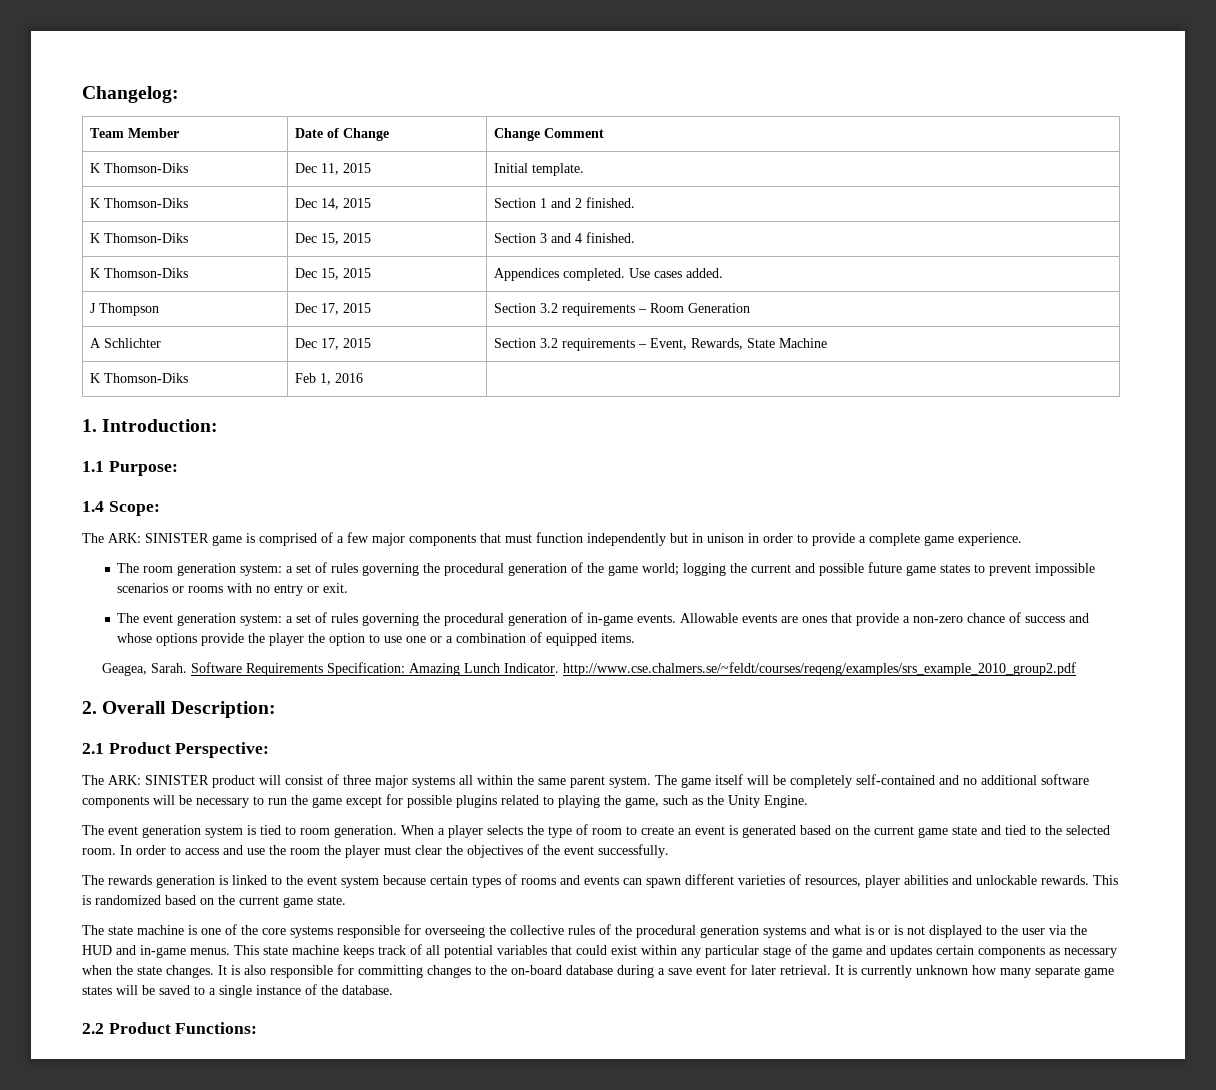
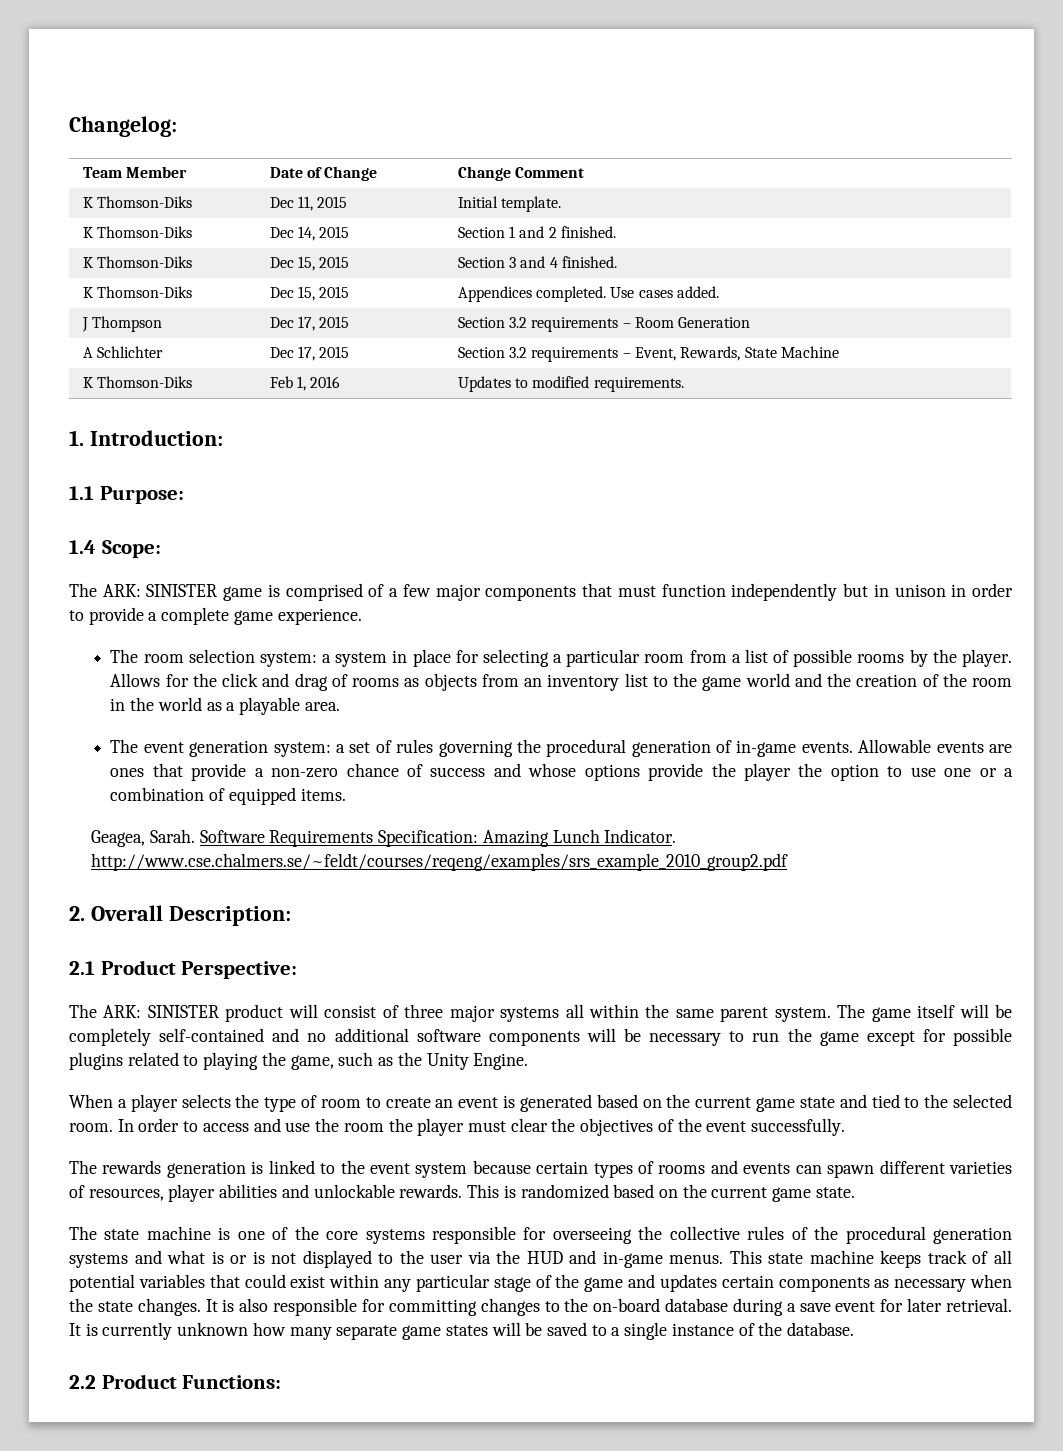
- K Thomson-Diks | Feb 1, 2016 |
+ K Thomson-Diks | Feb 1, 2016 | Updates to modified requirements.
- The room generation system: a set of rules governing the procedural generation of the game world; logging the current and possible future game states to prevent impossible scenarios or rooms with no entry or exit.
+ The room selection system: a system in place for selecting a particular room from a list of possible rooms by the player. Allows for the click and drag of rooms as objects from an inventory list to the game world and the creation of the room in the world as a playable area.
- The event generation system is tied to room generation.

